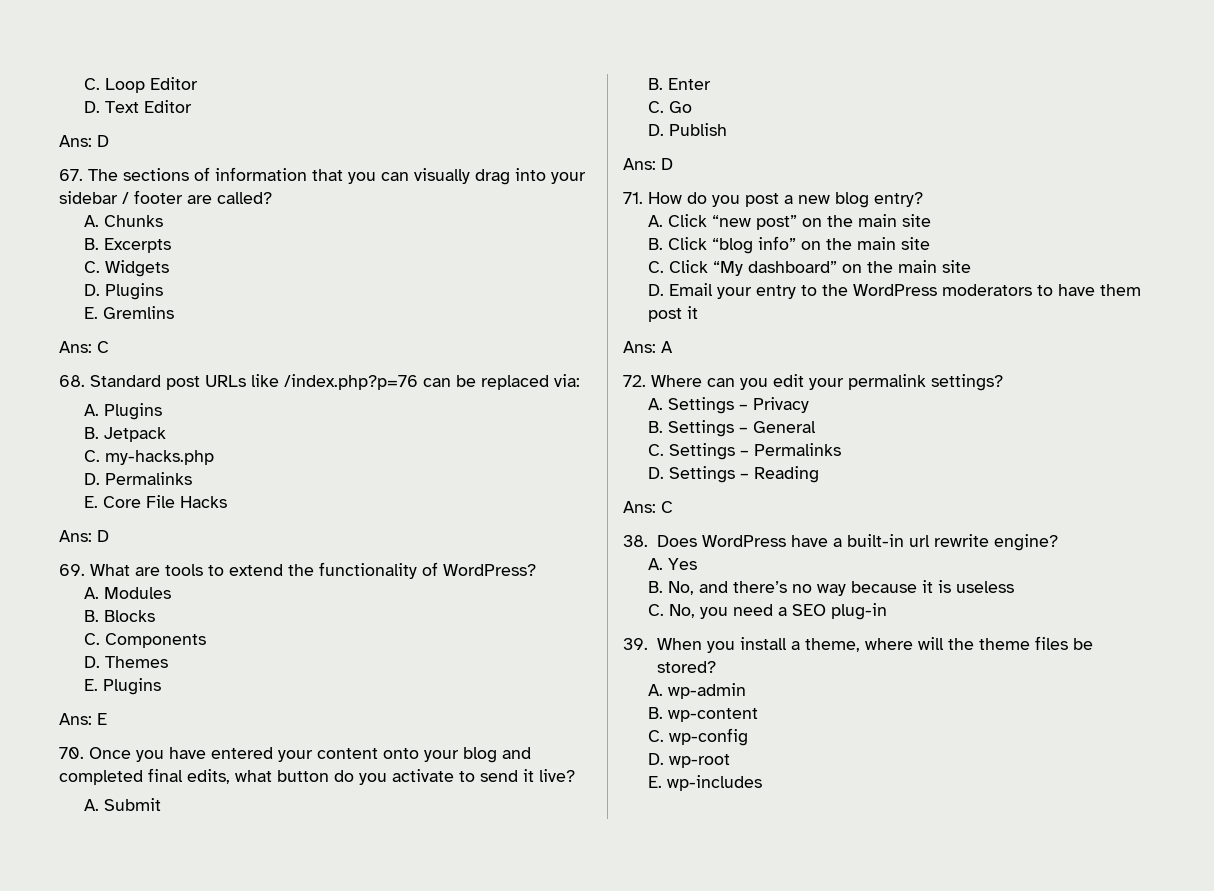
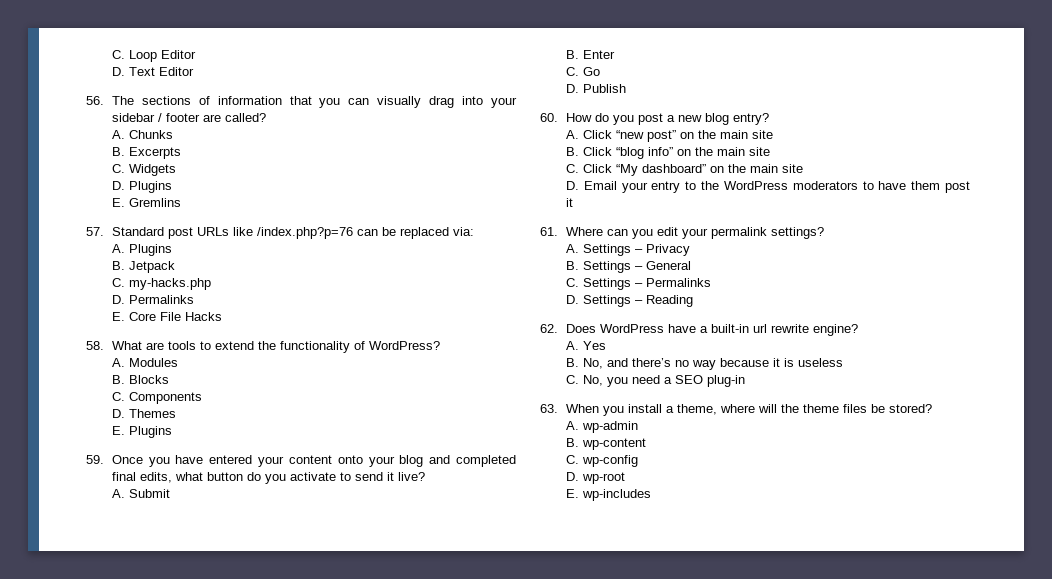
  D. Text Editor
- Ans: D
- 67. The sections of information that you can visually drag into your sidebar / footer are called?
+ 56. The sections of information that you can visually drag into your sidebar / footer are called?
  E. Gremlins
- Ans: C
- 68. Standard post URLs like /index.php?p=76 can be replaced via:
+ 57. Standard post URLs like /index.php?p=76 can be replaced via:
  E. Core File Hacks
- Ans: D
- 69. What are tools to extend the functionality of WordPress?
+ 58. What are tools to extend the functionality of WordPress?
- Ans: E
- 70. Once you have entered your content onto your blog and completed final edits, what button do you activate to send it live?
+ 59. Once you have entered your content onto your blog and completed final edits, what button do you activate to send it live?
  D. Publish
- Ans: D
- 71. How do you post a new blog entry?
+ 60. How do you post a new blog entry?
- Ans: A
- 72. Where can you edit your permalink settings?
+ 61. Where can you edit your permalink settings?
  D. Settings – Reading
- Ans: C
- 38. Does WordPress have a built-in url rewrite engine?
+ 62. Does WordPress have a built-in url rewrite engine?
- 39. When you install a theme, where will the theme files be stored?
+ 63. When you install a theme, where will the theme files be stored?

